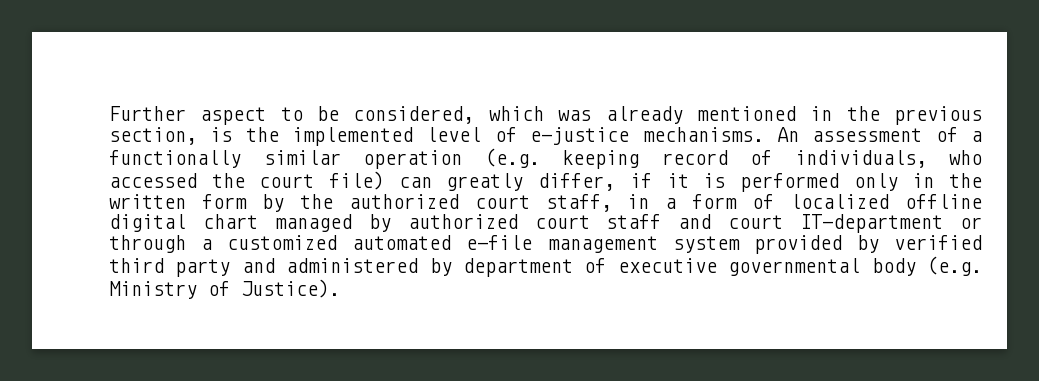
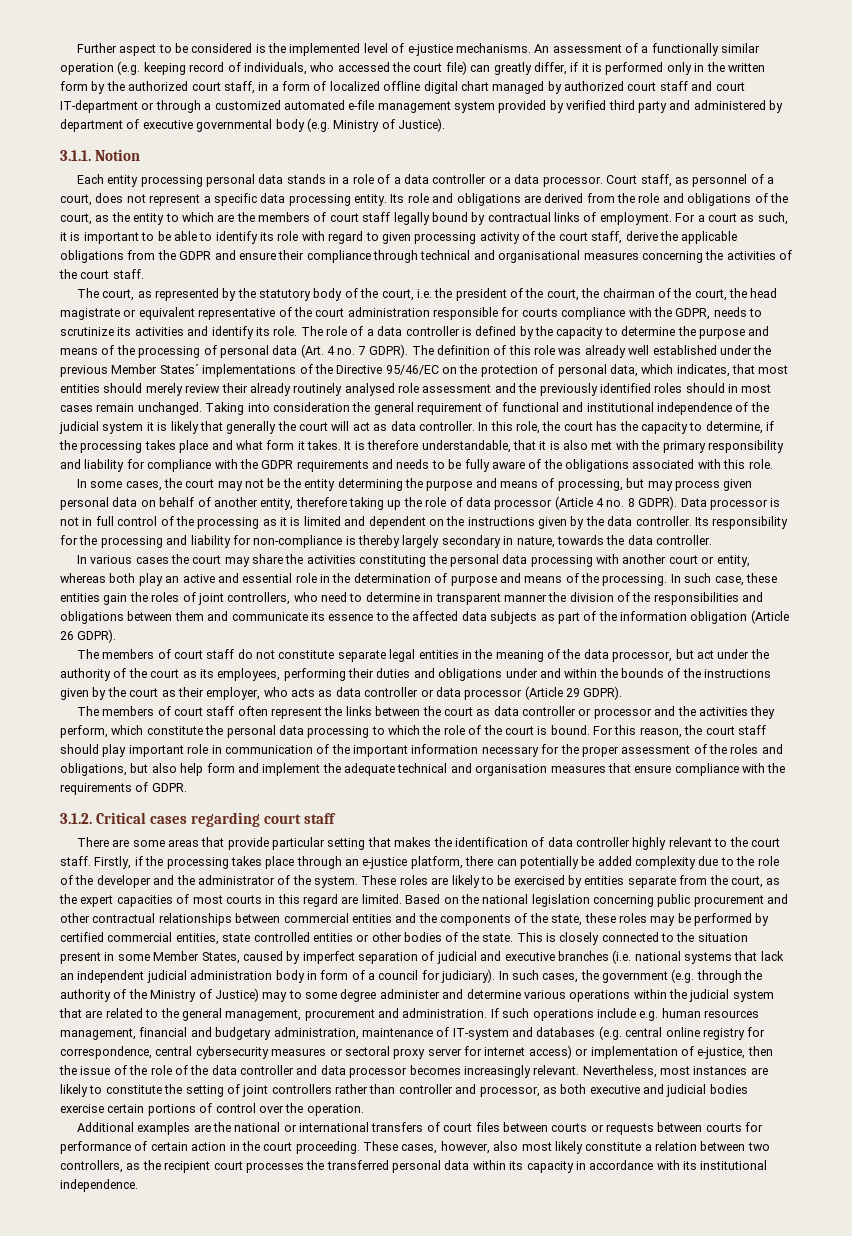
- Further aspect to be considered, which was already mentioned in the previous section, is the implemented level of e-justice mechanisms.
+ Further aspect to be considered is the implemented level of e-justice mechanisms.
+ 3.1.1. Notion
+ Each entity processing personal data stands in a role of a data controller or a data processor. Court staff, as personnel of a court, does not represent a specific data processing entity. Its role and obligations are derived from the role and obligations of the court, as the entity to which are the members of court staff legally bound by contractual links of employment. For a court as such, it is important to be able to identify its role with regard to given processing activity of the court staff, derive the applicable obligations from the GDPR and ensure their compliance through technical and organisational measures concerning the activities of the court staff.
+ The court, as represented by the statutory body of the court, i.e. the president of the court, the chairman of the court, the head magistrate or equivalent representative of the court administration responsible for courts compliance with the GDPR, needs to scrutinize its activities and identify its role. The role of a data controller is defined by the capacity to determine the purpose and means of the processing of personal data (Art. 4 no. 7 GDPR). The definition of this role was already well established under the previous Member States´ implementations of the Directive 95/46/EC on the protection of personal data, which indicates, that most entities should merely review their already routinely analysed role assessment and the previously identified roles should in most cases remain unchanged. Taking into consideration the general requirement of functional and institutional independence of the judicial system it is likely that generally the court will act as data controller. In this role, the court has the capacity to determine, if the processing takes place and what form it takes. It is therefore understandable, that it is also met with the primary responsibility and liability for compliance with the GDPR requirements and needs to be fully aware of the obligations associated with this role.
+ In some cases, the court may not be the entity determining the purpose and means of processing, but may process given personal data on behalf of another entity, therefore taking up the role of data processor (Article 4 no. 8 GDPR). Data processor is not in full control of the processing as it is limited and dependent on the instructions given by the data controller. Its responsibility for the processing and liability for non-compliance is thereby largely secondary in nature, towards the data controller.
+ In various cases the court may share the activities constituting the personal data processing with another court or entity, whereas both play an active and essential role in the determination of purpose and means of the processing. In such case, these entities gain the roles of joint controllers, who need to determine in transparent manner the division of the responsibilities and obligations between them and communicate its essence to the affected data subjects as part of the information obligation (Article 26 GDPR).
+ The members of court staff do not constitute separate legal entities in the meaning of the data processor, but act under the authority of the court as its employees, performing their duties and obligations under and within the bounds of the instructions given by the court as their employer, who acts as data controller or data processor (Article 29 GDPR).
+ The members of court staff often represent the links between the court as data controller or processor and the activities they perform, which constitute the personal data processing to which the role of the court is bound. For this reason, the court staff should play important role in communication of the important information necessary for the proper assessment of the roles and obligations, but also help form and implement the adequate technical and organisation measures that ensure compliance with the requirements of GDPR.
+ 3.1.2. Critical cases regarding court staff
+ There are some areas that provide particular setting that makes the identification of data controller highly relevant to the court staff. Firstly, if the processing takes place through an e-justice platform, there can potentially be added complexity due to the role of the developer and the administrator of the system. These roles are likely to be exercised by entities separate from the court, as the expert capacities of most courts in this regard are limited. Based on the national legislation concerning public procurement and other contractual relationships between commercial entities and the components of the state, these roles may be performed by certified commercial entities, state controlled entities or other bodies of the state. This is closely connected to the situation present in some Member States, caused by imperfect separation of judicial and executive branches (i.e. national systems that lack an independent judicial administration body in form of a council for judiciary). In such cases, the government (e.g. through the authority of the Ministry of Justice) may to some degree administer and determine various operations within the judicial system that are related to the general management, procurement and administration. If such operations include e.g. human resources management, financial and budgetary administration, maintenance of IT-system and databases (e.g. central online registry for correspondence, central cybersecurity measures or sectoral proxy server for internet access) or implementation of e-justice, then the issue of the role of the data controller and data processor becomes increasingly relevant. Nevertheless, most instances are likely to constitute the setting of joint controllers rather than controller and processor, as both executive and judicial bodies exercise certain portions of control over the operation.
+ Additional examples are the national or international transfers of court files between courts or requests between courts for performance of certain action in the court proceeding. These cases, however, also most likely constitute a relation between two controllers, as the recipient court processes the transferred personal data within its capacity in accordance with its institutional independence.

